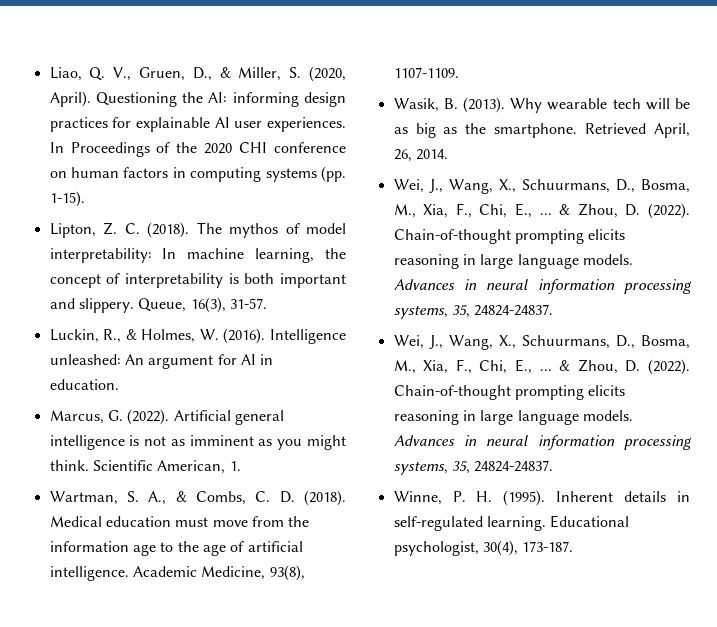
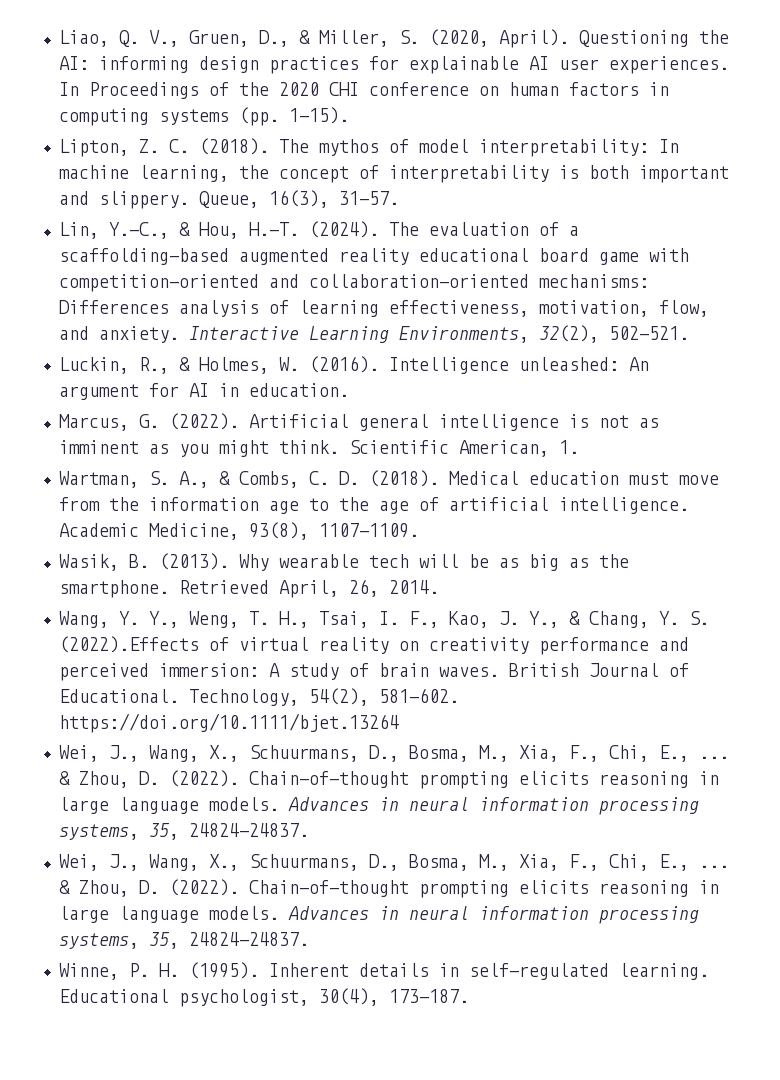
+ Lin, Y.-C., & Hou, H.-T. (2024). The evaluation of a scaffolding-based augmented reality educational board game with competition-oriented and collaboration-oriented mechanisms: Differences analysis of learning effectiveness, motivation, flow, and anxiety. Interactive Learning Environments, 32(2), 502-521.
+ Wang, Y. Y., Weng, T. H., Tsai, I. F., Kao, J. Y., & Chang, Y. S. (2022).Effects of virtual reality on creativity performance and perceived immersion: A study of brain waves. British Journal of Educational. Technology, 54(2), 581-602. https://doi.org/10.1111/bjet.13264

